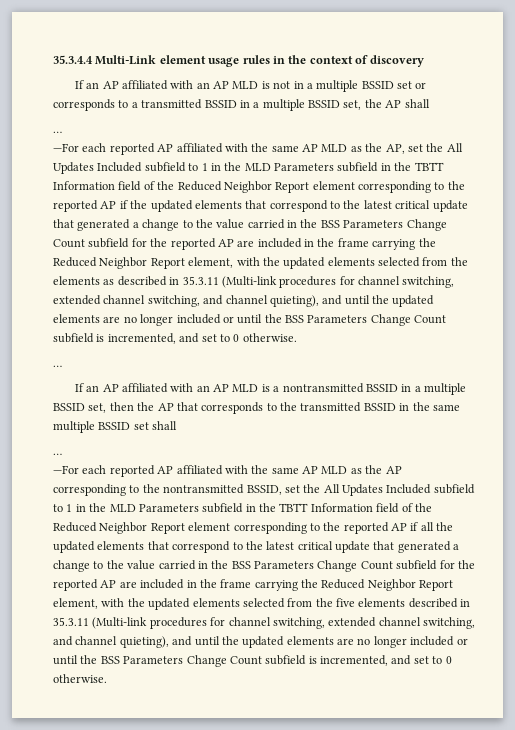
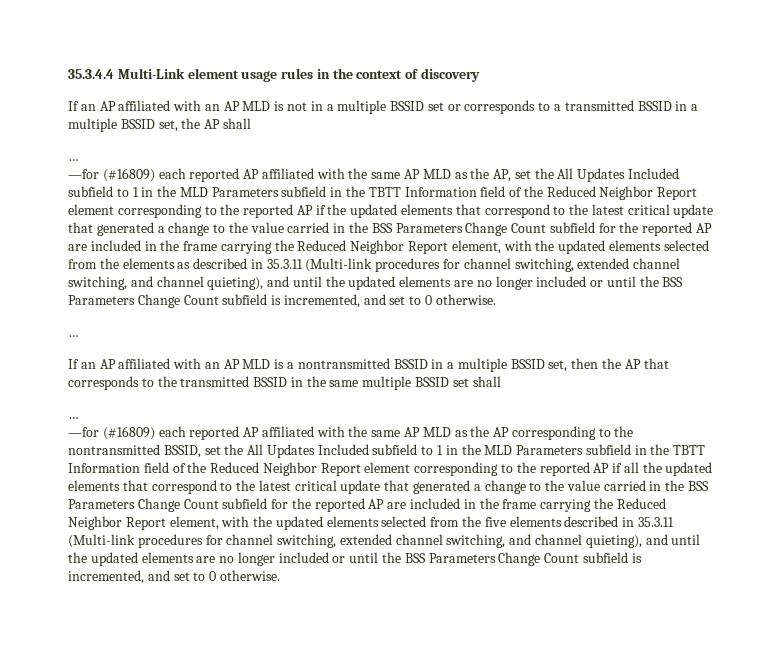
- —For each reported AP affiliated with the same AP MLD as the AP, set the All Updates Included subfield to 1 in the MLD Parameters subfield in the TBTT Information field of the Reduced Neighbor Report element corresponding to the reported AP if the updated elements that correspond to the latest critical update that generated a change to the value carried in the BSS Parameters Change Count subfield for the reported AP are included in the frame carrying the Reduced Neighbor Report element, with the updated elements selected from the elements as described in 35.3.11 (Multi-link procedures for channel switching, extended channel switching, and channel quieting), and until the updated elements are no longer included or until the BSS Parameters Change Count subfield is incremented, and set to 0 otherwise.
+ —for (#16809) each reported AP affiliated with the same AP MLD as the AP, set the All Updates Included subfield to 1 in the MLD Parameters subfield in the TBTT Information field of the Reduced Neighbor Report element corresponding to the reported AP if the updated elements that correspond to the latest critical update that generated a change to the value carried in the BSS Parameters Change Count subfield for the reported AP are included in the frame carrying the Reduced Neighbor Report element, with the updated elements selected from the elements as described in 35.3.11 (Multi-link procedures for channel switching, extended channel switching, and channel quieting), and until the updated elements are no longer included or until the BSS Parameters Change Count subfield is incremented, and set to 0 otherwise.
- —For each reported AP affiliated with the same AP MLD as the AP corresponding to the nontransmitted BSSID, set the All Updates Included subfield to 1 in the MLD Parameters subfield in the TBTT Information field of the Reduced Neighbor Report element corresponding to the reported AP if all the updated elements that correspond to the latest critical update that generated a change to the value carried in the BSS Parameters Change Count subfield for the reported AP are included in the frame carrying the Reduced Neighbor Report element, with the updated elements selected from the five elements described in 35.3.11 (Multi-link procedures for channel switching, extended channel switching, and channel quieting), and until the updated elements are no longer included or until the BSS Parameters Change Count subfield is incremented, and set to 0 otherwise.
+ —for (#16809) each reported AP affiliated with the same AP MLD as the AP corresponding to the nontransmitted BSSID, set the All Updates Included subfield to 1 in the MLD Parameters subfield in the TBTT Information field of the Reduced Neighbor Report element corresponding to the reported AP if all the updated elements that correspond to the latest critical update that generated a change to the value carried in the BSS Parameters Change Count subfield for the reported AP are included in the frame carrying the Reduced Neighbor Report element, with the updated elements selected from the five elements described in 35.3.11 (Multi-link procedures for channel switching, extended channel switching, and channel quieting), and until the updated elements are no longer included or until the BSS Parameters Change Count subfield is incremented, and set to 0 otherwise.

